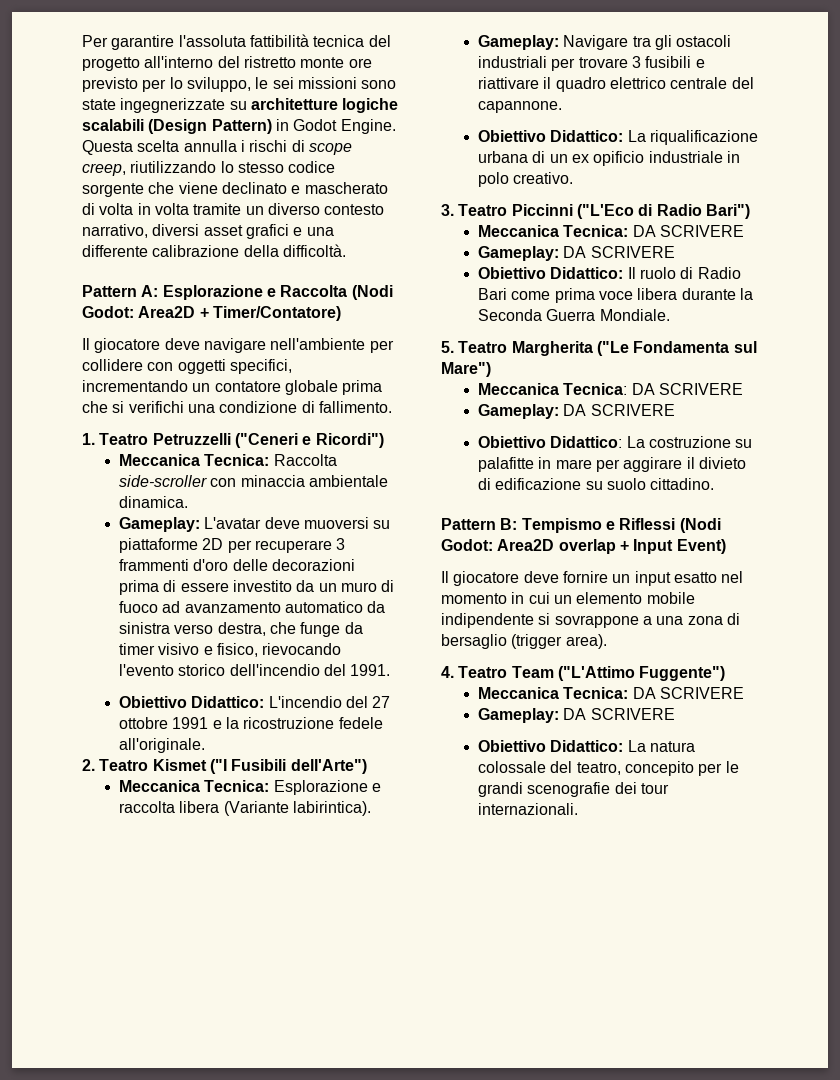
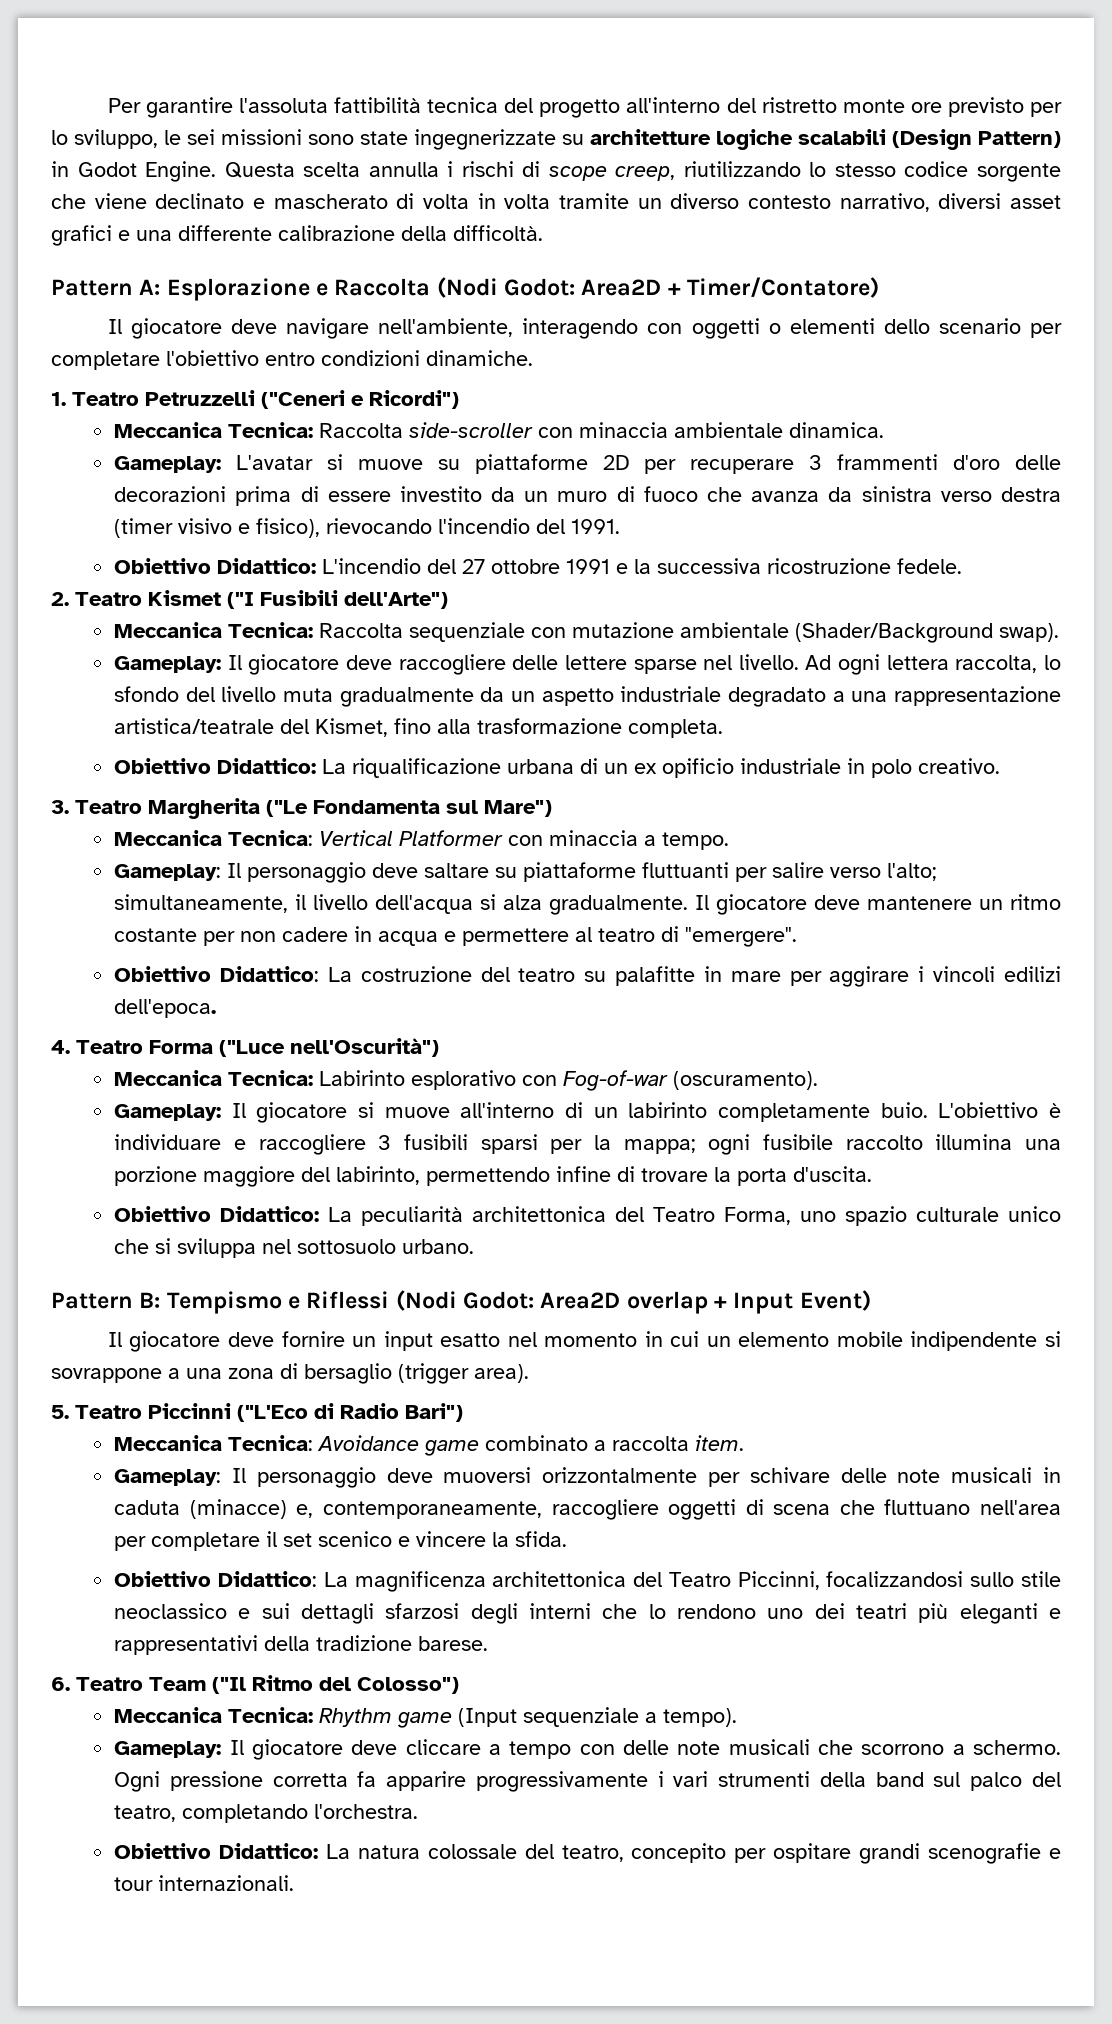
- Il giocatore deve navigare nell'ambiente per collidere con oggetti specifici, incrementando un contatore globale prima che si verifichi una condizione di fallimento.
+ Il giocatore deve navigare nell'ambiente, interagendo con oggetti o elementi dello scenario per completare l'obiettivo entro condizioni dinamiche.
- Gameplay: L'avatar deve muoversi su piattaforme 2D per recuperare 3 frammenti d'oro delle decorazioni prima di essere investito da un muro di fuoco ad avanzamento automatico da sinistra verso destra, che funge da timer visivo e fisico, rievocando l'evento storico dell'incendio del 1991.
+ Gameplay: L'avatar si muove su piattaforme 2D per recuperare 3 frammenti d'oro delle decorazioni prima di essere investito da un muro di fuoco che avanza da sinistra verso destra (timer visivo e fisico), rievocando l'incendio del 1991.
- Obiettivo Didattico: L'incendio del 27 ottobre 1991 e la ricostruzione fedele all'originale.
+ Obiettivo Didattico: L'incendio del 27 ottobre 1991 e la successiva ricostruzione fedele.
- Meccanica Tecnica: Esplorazione e raccolta libera (Variante labirintica).
- Gameplay: Navigare tra gli ostacoli industriali per trovare 3 fusibili e riattivare il quadro elettrico centrale del capannone.
+ Meccanica Tecnica: Raccolta sequenziale con mutazione ambientale (Shader/Background swap).
+ Gameplay: Il giocatore deve raccogliere delle lettere sparse nel livello. Ad ogni lettera raccolta, lo sfondo del livello muta gradualmente da un aspetto industriale degradato a una rappresentazione artistica/teatrale del Kismet, fino alla trasformazione completa.
- 3. Teatro Piccinni ("L'Eco di Radio Bari")
- Meccanica Tecnica: DA SCRIVERE
- Gameplay: DA SCRIVERE
- Obiettivo Didattico: Il ruolo di Radio Bari come prima voce libera durante la Seconda Guerra Mondiale.
- 5. Teatro Margherita ("Le Fondamenta sul Mare")
- Meccanica Tecnica: DA SCRIVERE
- Gameplay: DA SCRIVERE
+ 3. Teatro Margherita ("Le Fondamenta sul Mare")
+ Meccanica Tecnica: Vertical Platformer con minaccia a tempo.
+ Gameplay: Il personaggio deve saltare su piattaforme fluttuanti per salire verso l'alto; simultaneamente, il livello dell'acqua si alza gradualmente. Il giocatore deve mantenere un ritmo costante per non cadere in acqua e permettere al teatro di "emergere".
- Obiettivo Didattico: La costruzione su palafitte in mare per aggirare il divieto di edificazione su suolo cittadino.
+ Obiettivo Didattico: La costruzione del teatro su palafitte in mare per aggirare i vincoli edilizi dell'epoca.
+ 4. Teatro Forma ("Luce nell'Oscurità")
+ Meccanica Tecnica: Labirinto esplorativo con Fog-of-war (oscuramento).
+ Gameplay: Il giocatore si muove all'interno di un labirinto completamente buio. L'obiettivo è individuare e raccogliere 3 fusibili sparsi per la mappa; ogni fusibile raccolto illumina una porzione maggiore del labirinto, permettendo infine di trovare la porta d'uscita.
+ Obiettivo Didattico: La peculiarità architettonica del Teatro Forma, uno spazio culturale unico che si sviluppa nel sottosuolo urbano.
- 4. Teatro Team ("L'Attimo Fuggente")
- Meccanica Tecnica: DA SCRIVERE
- Gameplay: DA SCRIVERE
+ 5. Teatro Piccinni ("L'Eco di Radio Bari")
+ Meccanica Tecnica: Avoidance game combinato a raccolta item.
+ Gameplay: Il personaggio deve muoversi orizzontalmente per schivare delle note musicali in caduta (minacce) e, contemporaneamente, raccogliere oggetti di scena che fluttuano nell'area per completare il set scenico e vincere la sfida.
+ Obiettivo Didattico: La magnificenza architettonica del Teatro Piccinni, focalizzandosi sullo stile neoclassico e sui dettagli sfarzosi degli interni che lo rendono uno dei teatri più eleganti e rappresentativi della tradizione barese.
+ 6. Teatro Team ("Il Ritmo del Colosso")
+ Meccanica Tecnica: Rhythm game (Input sequenziale a tempo).
+ Gameplay: Il giocatore deve cliccare a tempo con delle note musicali che scorrono a schermo. Ogni pressione corretta fa apparire progressivamente i vari strumenti della band sul palco del teatro, completando l'orchestra.
- Obiettivo Didattico: La natura colossale del teatro, concepito per le grandi scenografie dei tour internazionali.
+ Obiettivo Didattico: La natura colossale del teatro, concepito per ospitare grandi scenografie e tour internazionali.

